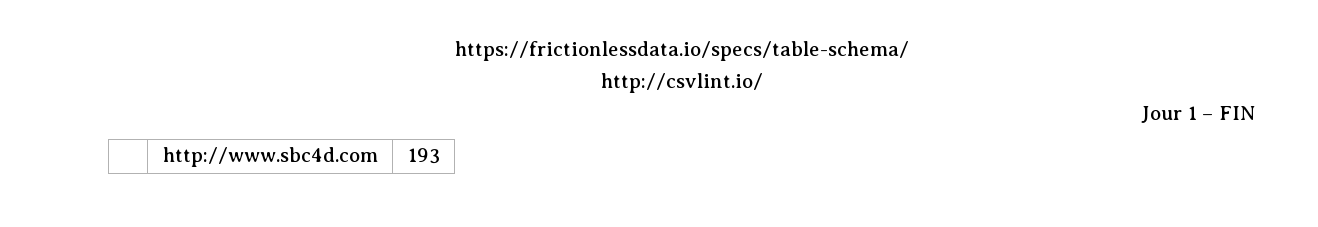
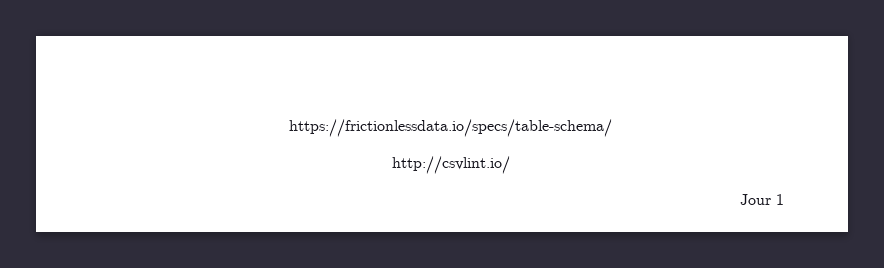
- Jour 1 – FIN
- | http://www.sbc4d.com | 193
+ Jour 1

